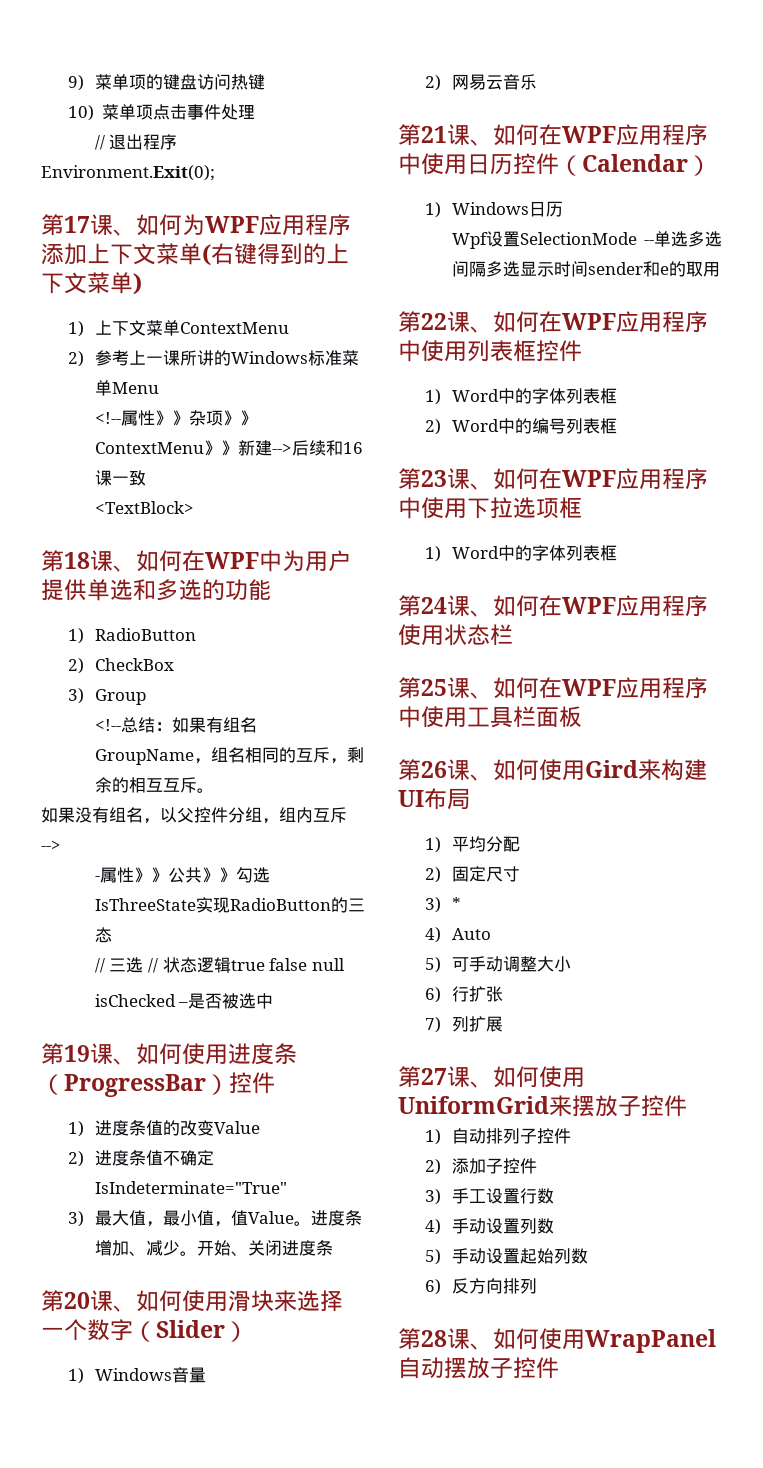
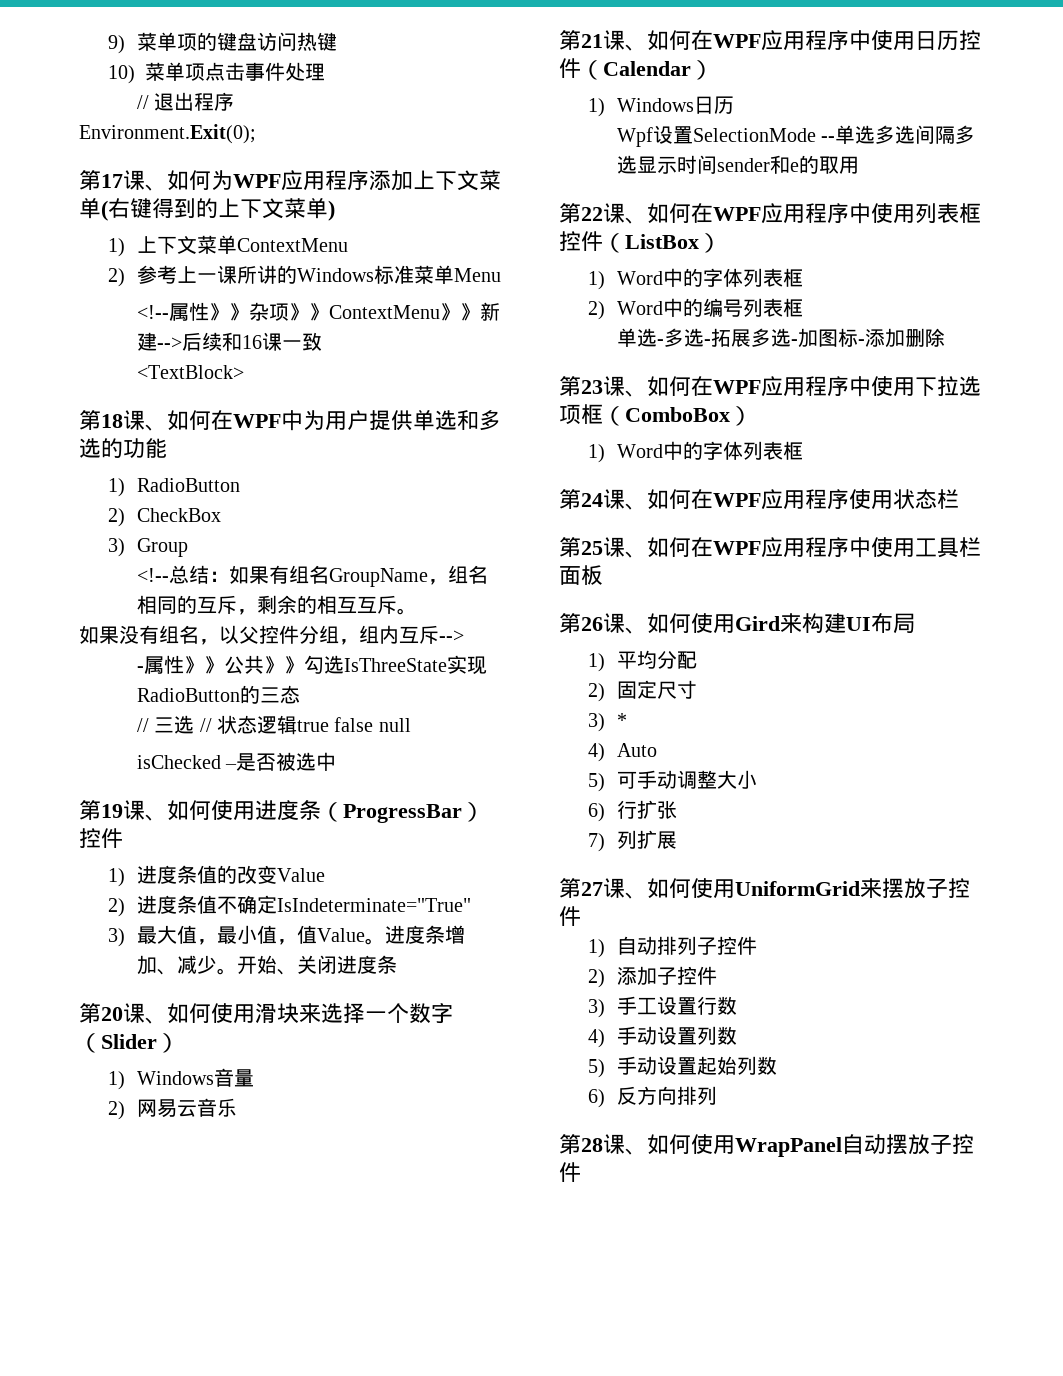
- 第22课、如何在WPF应用程序中使用列表框控件
+ 第22课、如何在WPF应用程序中使用列表框控件（ListBox）
+ 单选-多选-拓展多选-加图标-添加删除
- 第23课、如何在WPF应用程序中使用下拉选项框
+ 第23课、如何在WPF应用程序中使用下拉选项框（ComboBox）

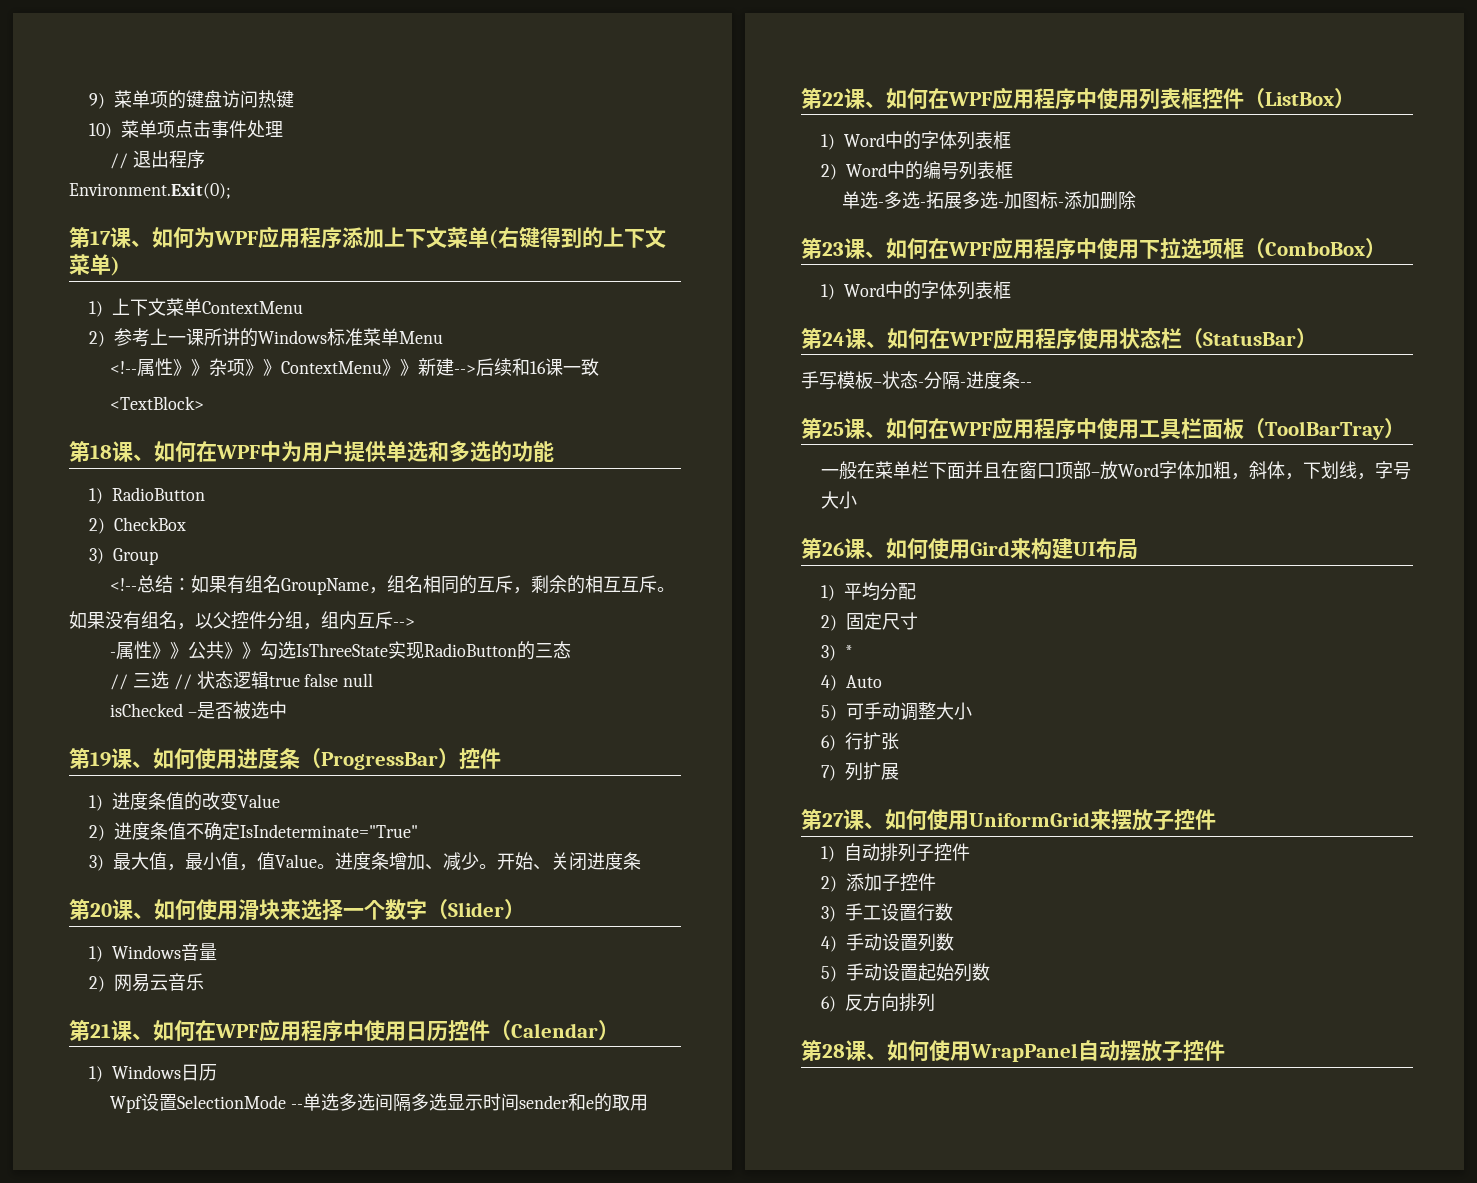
- 第24课、如何在WPF应用程序使用状态栏
+ 第24课、如何在WPF应用程序使用状态栏（StatusBar）
+ 手写模板–状态-分隔-进度条--
- 第25课、如何在WPF应用程序中使用工具栏面板
+ 第25课、如何在WPF应用程序中使用工具栏面板（ToolBarTray）
+ 一般在菜单栏下面并且在窗口顶部–放Word字体加粗，斜体，下划线，字号大小

